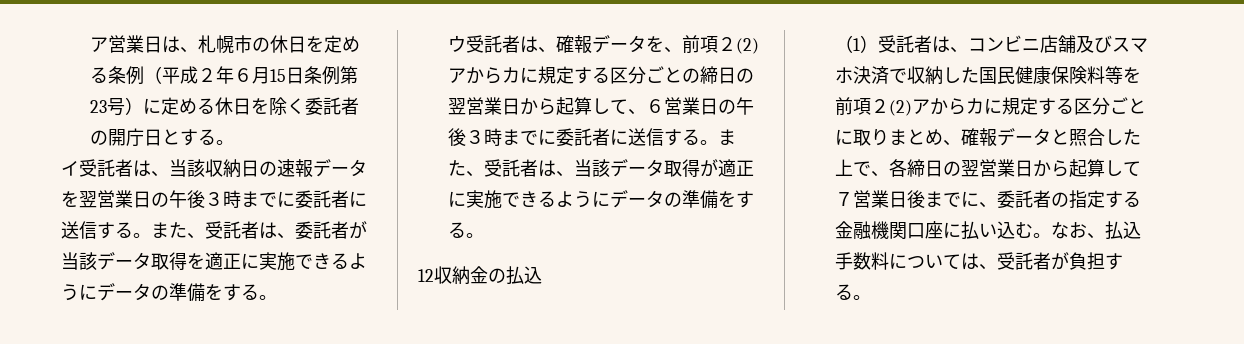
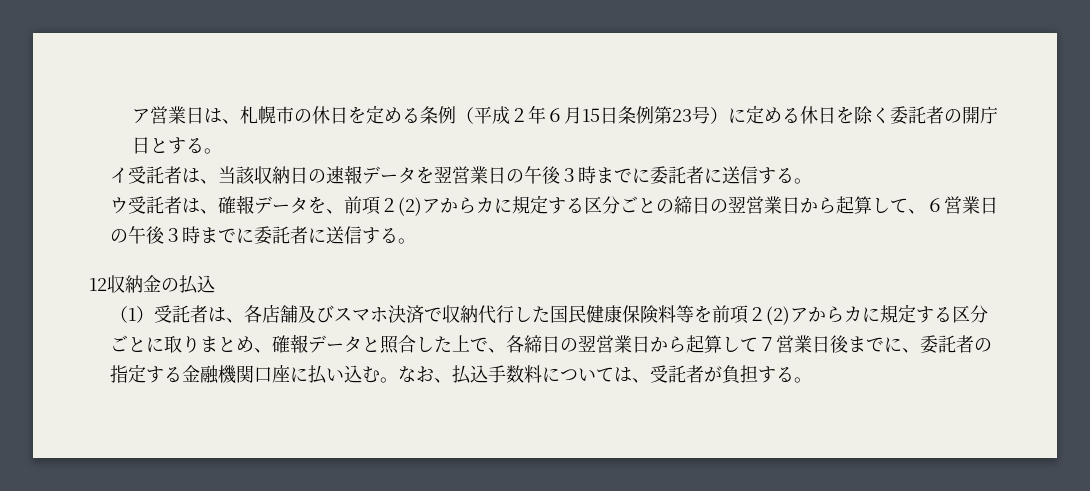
- また、受託者は、委託者が当該データ取得を適正に実施できるようにデータの準備をする。
- また、受託者は、当該データ取得が適正に実施できるようにデータの準備をする。
- （1）受託者は、コンビニ店舗及びスマホ決済で収納した国民健康保険料等を前項２(2)アからカに規定する区分ごとに取りまとめ、確報データと照合した上で、各締日の翌営業日から起算して７営業日後までに、委託者の指定する金融機関口座に払い込む。
+ （1）受託者は、各店舗及びスマホ決済で収納代行した国民健康保険料等を前項２(2)アからカに規定する区分ごとに取りまとめ、確報データと照合した上で、各締日の翌営業日から起算して７営業日後までに、委託者の指定する金融機関口座に払い込む。

